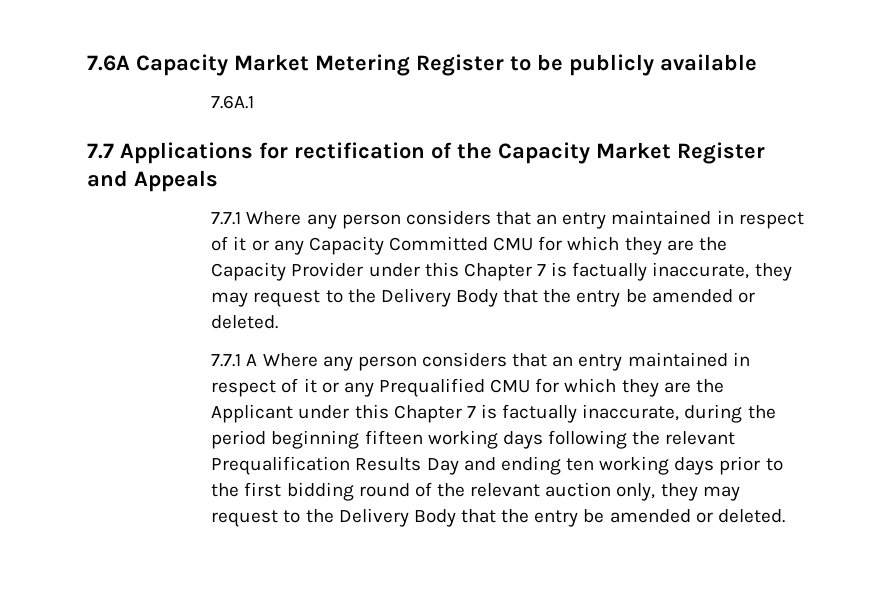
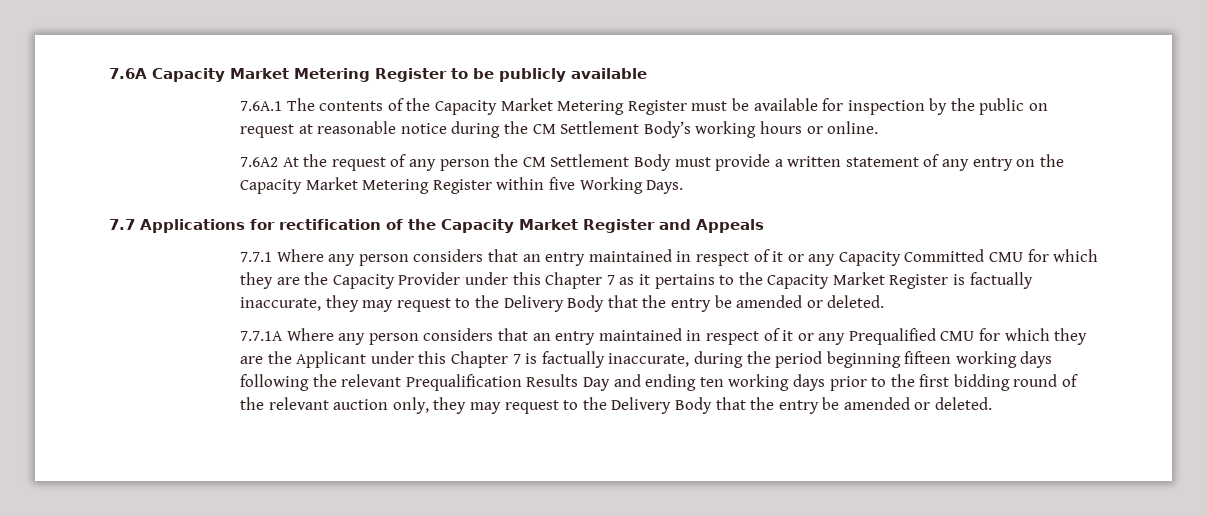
- 7.6A.1
+ 7.6A.1 The contents of the Capacity Market Metering Register must be available for inspection by the public on request at reasonable notice during the CM Settlement Body’s working hours or online.
+ 7.6A2 At the request of any person the CM Settlement Body must provide a written statement of any entry on the Capacity Market Metering Register within five Working Days.
- 7.7.1 Where any person considers that an entry maintained in respect of it or any Capacity Committed CMU for which they are the Capacity Provider under this Chapter 7 is factually inaccurate, they may request to the Delivery Body that the entry be amended or deleted.
+ 7.7.1 Where any person considers that an entry maintained in respect of it or any Capacity Committed CMU for which they are the Capacity Provider under this Chapter 7 as it pertains to the Capacity Market Register is factually inaccurate, they may request to the Delivery Body that the entry be amended or deleted.
- 7.7.1 A Where any person considers that an entry maintained in respect of it or any Prequalified CMU for which they are the Applicant under this Chapter 7 is factually inaccurate, during the period beginning fifteen working days following the relevant Prequalification Results Day and ending ten working days prior to the first bidding round of the relevant auction only, they may request to the Delivery Body that the entry be amended or deleted.
+ 7.7.1A Where any person considers that an entry maintained in respect of it or any Prequalified CMU for which they are the Applicant under this Chapter 7 is factually inaccurate, during the period beginning fifteen working days following the relevant Prequalification Results Day and ending ten working days prior to the first bidding round of the relevant auction only, they may request to the Delivery Body that the entry be amended or deleted.

